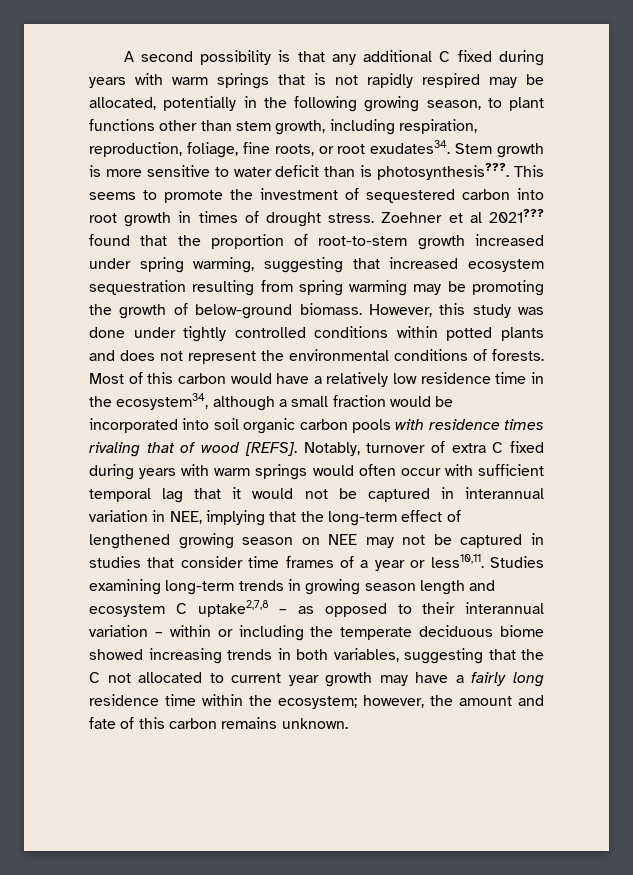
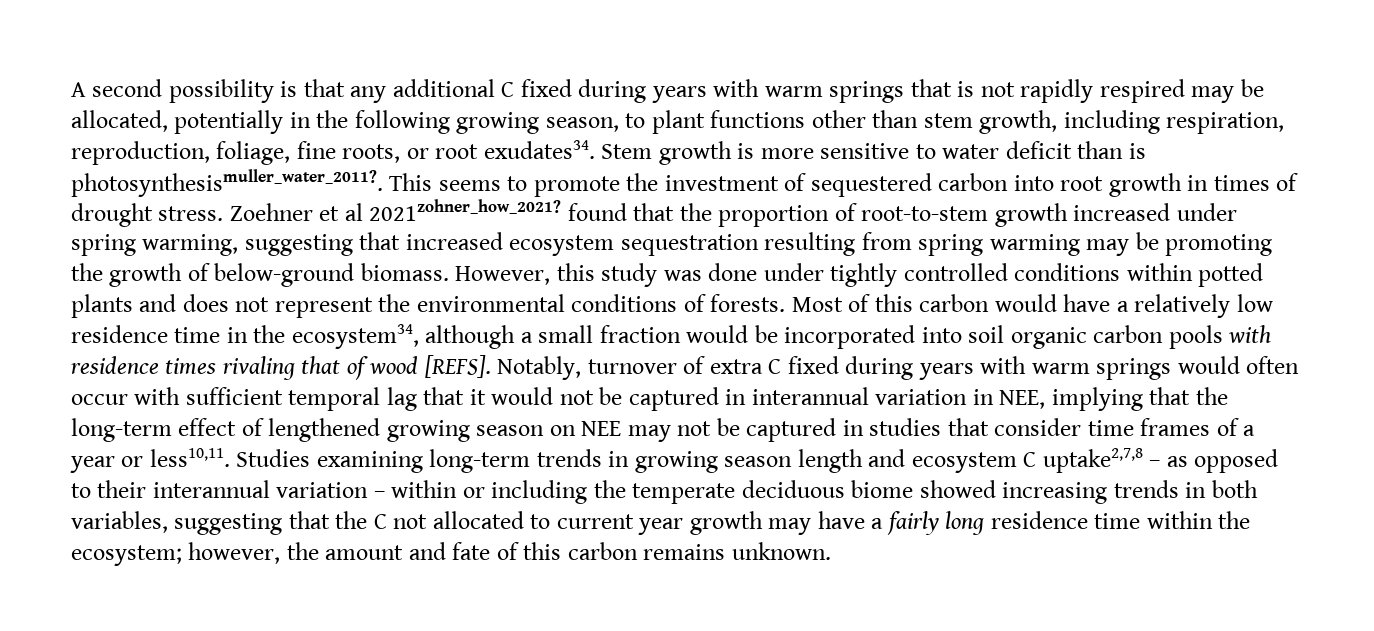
- Stem growth is more sensitive to water deficit than is photosynthesis???.
+ Stem growth is more sensitive to water deficit than is photosynthesismuller_water_2011?.
- Zoehner et al 2021??? found that the proportion of root-to-stem growth increased under spring warming, suggesting that increased ecosystem sequestration resulting from spring warming may be promoting the growth of below-ground biomass.
+ Zoehner et al 2021zohner_how_2021? found that the proportion of root-to-stem growth increased under spring warming, suggesting that increased ecosystem sequestration resulting from spring warming may be promoting the growth of below-ground biomass.

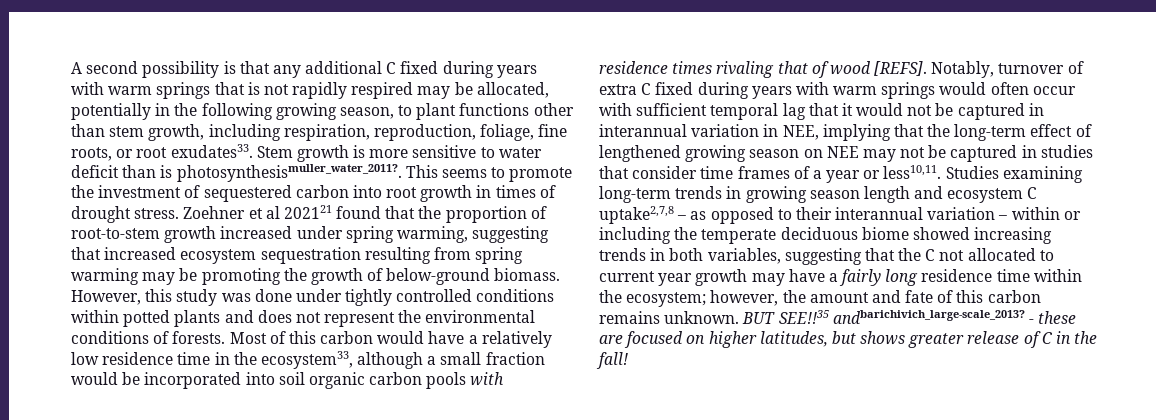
- A second possibility is that any additional C fixed during years with warm springs that is not rapidly respired may be allocated, potentially in the following growing season, to plant functions other than stem growth, including respiration, reproduction, foliage, fine roots, or root exudates34.
+ A second possibility is that any additional C fixed during years with warm springs that is not rapidly respired may be allocated, potentially in the following growing season, to plant functions other than stem growth, including respiration, reproduction, foliage, fine roots, or root exudates33.
- Zoehner et al 2021zohner_how_2021? found that the proportion of root-to-stem growth increased under spring warming, suggesting that increased ecosystem sequestration resulting from spring warming may be promoting the growth of below-ground biomass.
+ Zoehner et al 202121 found that the proportion of root-to-stem growth increased under spring warming, suggesting that increased ecosystem sequestration resulting from spring warming may be promoting the growth of below-ground biomass.
- Most of this carbon would have a relatively low residence time in the ecosystem34, although a small fraction would be incorporated into soil organic carbon pools with residence times rivaling that of wood [REFS].
+ Most of this carbon would have a relatively low residence time in the ecosystem33, although a small fraction would be incorporated into soil organic carbon pools with residence times rivaling that of wood [REFS].
+ BUT SEE!!35 andbarichivich_large-scale_2013? - these are focused on higher latitudes, but shows greater release of C in the fall!

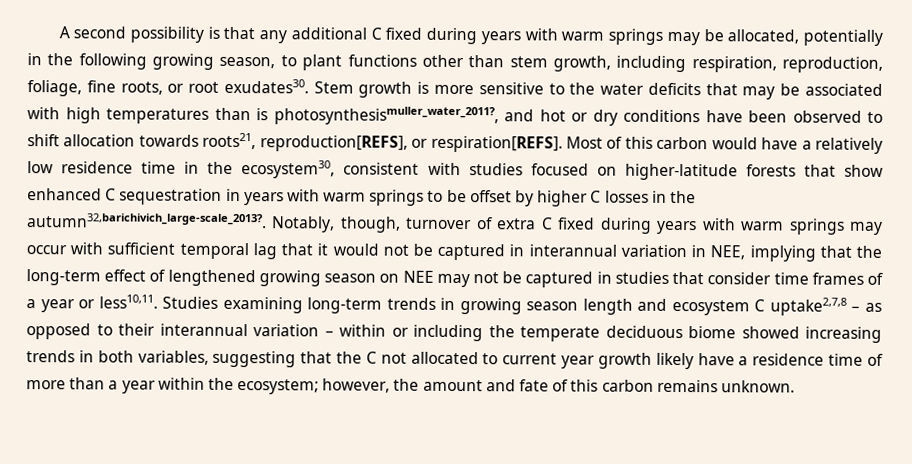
- A second possibility is that any additional C fixed during years with warm springs that is not rapidly respired may be allocated, potentially in the following growing season, to plant functions other than stem growth, including respiration, reproduction, foliage, fine roots, or root exudates33.
+ A second possibility is that any additional C fixed during years with warm springs may be allocated, potentially in the following growing season, to plant functions other than stem growth, including respiration, reproduction, foliage, fine roots, or root exudates30.
- Stem growth is more sensitive to water deficit than is photosynthesismuller_water_2011?. This seems to promote the investment of sequestered carbon into root growth in times of drought stress. Zoehner et al 202121 found that the proportion of root-to-stem growth increased under spring warming, suggesting that increased ecosystem sequestration resulting from spring warming may be promoting the growth of below-ground biomass. However, this study was done under tightly controlled conditions within potted plants and does not represent the environmental conditions of forests.
+ Stem growth is more sensitive to the water deficits that may be associated with high temperatures than is photosynthesismuller_water_2011?, and hot or dry conditions have been observed to shift allocation towards roots21, reproduction[REFS], or respiration[REFS].
- Most of this carbon would have a relatively low residence time in the ecosystem33, although a small fraction would be incorporated into soil organic carbon pools with residence times rivaling that of wood [REFS]. Notably, turnover of extra C fixed during years with warm springs would often occur with sufficient temporal lag that it would not be captured in interannual variation in NEE, implying that the long-term effect of lengthened growing season on NEE may not be captured in studies that consider time frames of a year or less10,11.
+ Most of this carbon would have a relatively low residence time in the ecosystem30, consistent with studies focused on higher-latitude forests that show enhanced C sequestration in years with warm springs to be offset by higher C losses in the autumn32,barichivich_large-scale_2013?. Notably, though, turnover of extra C fixed during years with warm springs may occur with sufficient temporal lag that it would not be captured in interannual variation in NEE, implying that the long-term effect of lengthened growing season on NEE may not be captured in studies that consider time frames of a year or less10,11.
- Studies examining long-term trends in growing season length and ecosystem C uptake2,7,8 – as opposed to their interannual variation – within or including the temperate deciduous biome showed increasing trends in both variables, suggesting that the C not allocated to current year growth may have a fairly long residence time within the ecosystem; however, the amount and fate of this carbon remains unknown. BUT SEE!!35 andbarichivich_large-scale_2013? - these are focused on higher latitudes, but shows greater release of C in the fall!
+ Studies examining long-term trends in growing season length and ecosystem C uptake2,7,8 – as opposed to their interannual variation – within or including the temperate deciduous biome showed increasing trends in both variables, suggesting that the C not allocated to current year growth likely have a residence time of more than a year within the ecosystem; however, the amount and fate of this carbon remains unknown.

